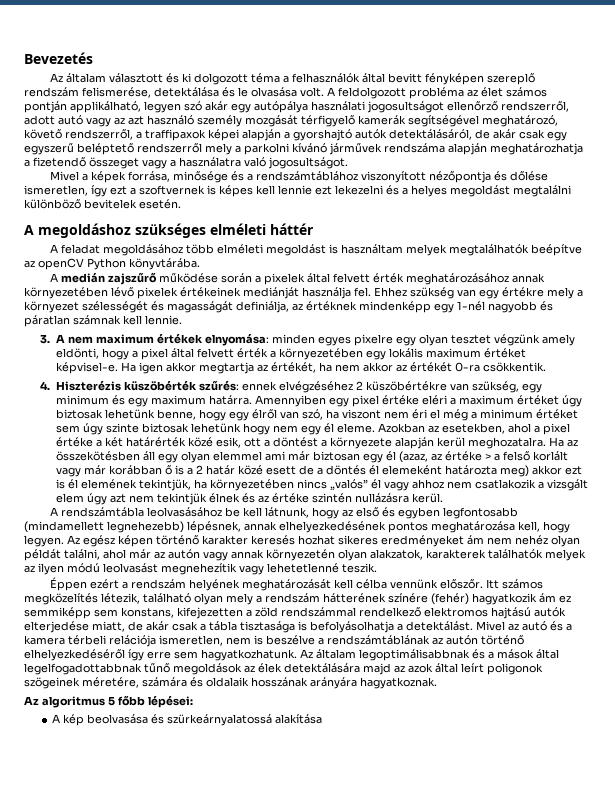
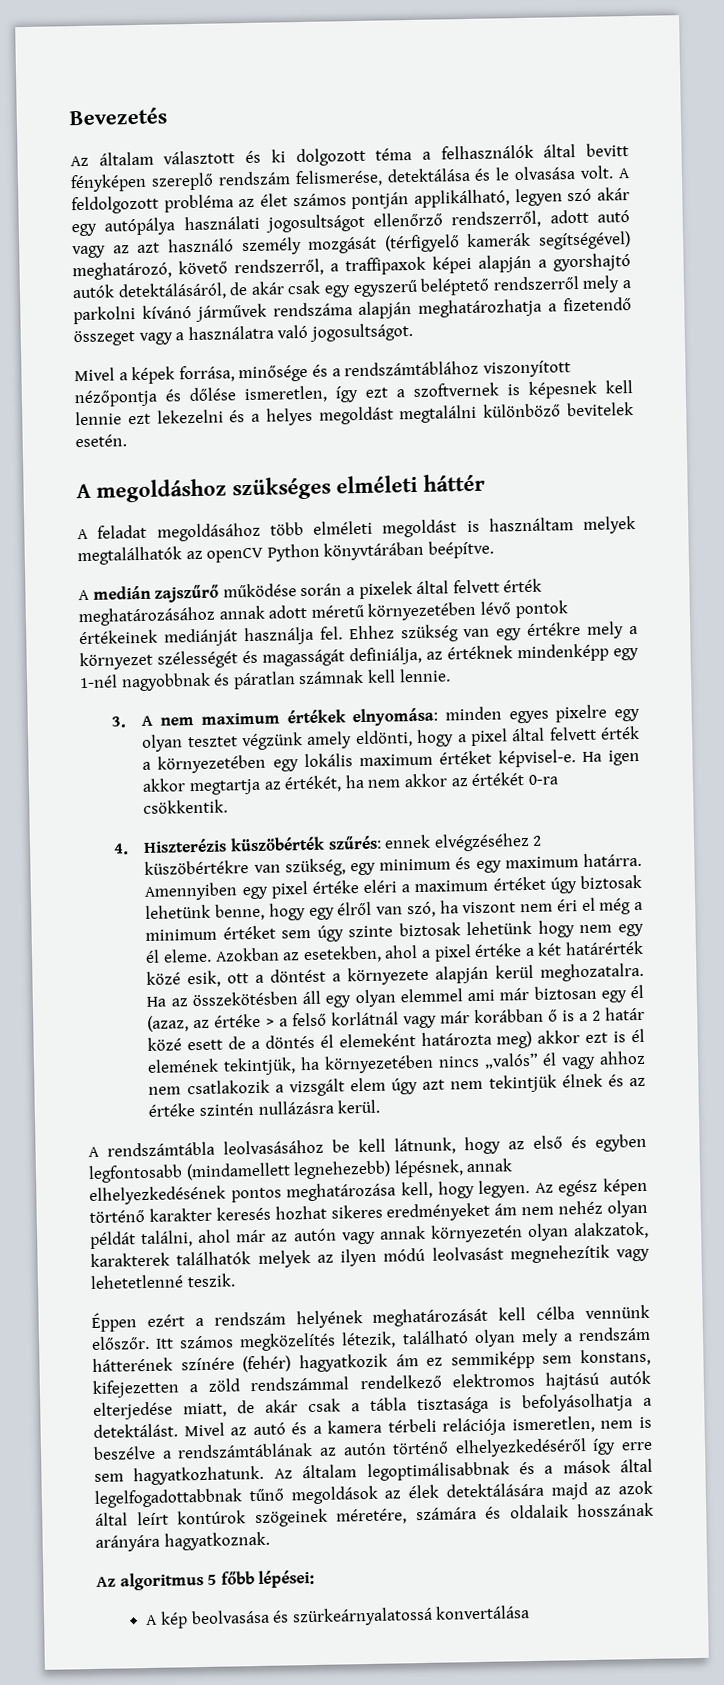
- A feldolgozott probléma az élet számos pontján applikálható, legyen szó akár egy autópálya használati jogosultságot ellenőrző rendszerről, adott autó vagy az azt használó személy mozgását térfigyelő kamerák segítségével meghatározó, követő rendszerről, a traffipaxok képei alapján a gyorshajtó autók detektálásáról, de akár csak egy egyszerű beléptető rendszerről mely a parkolni kívánó járművek rendszáma alapján meghatározhatja a fizetendő összeget vagy a használatra való jogosultságot.
+ A feldolgozott probléma az élet számos pontján applikálható, legyen szó akár egy autópálya használati jogosultságot ellenőrző rendszerről, adott autó vagy az azt használó személy mozgását (térfigyelő kamerák segítségével) meghatározó, követő rendszerről, a traffipaxok képei alapján a gyorshajtó autók detektálásáról, de akár csak egy egyszerű beléptető rendszerről mely a parkolni kívánó járművek rendszáma alapján meghatározhatja a fizetendő összeget vagy a használatra való jogosultságot.
- Mivel a képek forrása, minősége és a rendszámtáblához viszonyított nézőpontja és dőlése ismeretlen, így ezt a szoftvernek is képes kell lennie ezt lekezelni és a helyes megoldást megtalálni különböző bevitelek esetén.
+ Mivel a képek forrása, minősége és a rendszámtáblához viszonyított nézőpontja és dőlése ismeretlen, így ezt a szoftvernek is képesnek kell lennie ezt lekezelni és a helyes megoldást megtalálni különböző bevitelek esetén.
- A feladat megoldásához több elméleti megoldást is használtam melyek megtalálhatók beépítve az openCV Python könyvtárába.
+ A feladat megoldásához több elméleti megoldást is használtam melyek megtalálhatók az openCV Python könyvtárában beépítve.
- A medián zajszűrő működése során a pixelek által felvett érték meghatározásához annak környezetében lévő pixelek értékeinek mediánját használja fel.
+ A medián zajszűrő működése során a pixelek által felvett érték meghatározásához annak adott méretű környezetében lévő pontok értékeinek mediánját használja fel.
- Ehhez szükség van egy értékre mely a környezet szélességét és magasságát definiálja, az értéknek mindenképp egy 1-nél nagyobb és páratlan számnak kell lennie.
+ Ehhez szükség van egy értékre mely a környezet szélességét és magasságát definiálja, az értéknek mindenképp egy 1-nél nagyobbnak és páratlan számnak kell lennie.
- Ha az összekötésben áll egy olyan elemmel ami már biztosan egy él (azaz, az értéke > a felső korlált vagy már korábban ő is a 2 határ közé esett de a döntés él elemeként határozta meg) akkor ezt is él elemének tekintjük, ha környezetében nincs „valós” él vagy ahhoz nem csatlakozik a vizsgált elem úgy azt nem tekintjük élnek és az értéke szintén nullázásra kerül.
+ Ha az összekötésben áll egy olyan elemmel ami már biztosan egy él (azaz, az értéke > a felső korlátnál vagy már korábban ő is a 2 határ közé esett de a döntés él elemeként határozta meg) akkor ezt is él elemének tekintjük, ha környezetében nincs „valós” él vagy ahhoz nem csatlakozik a vizsgált elem úgy azt nem tekintjük élnek és az értéke szintén nullázásra kerül.
- Az általam legoptimálisabbnak és a mások által legelfogadottabbnak tűnő megoldások az élek detektálására majd az azok által leírt poligonok szögeinek méretére, számára és oldalaik hosszának arányára hagyatkoznak.
+ Az általam legoptimálisabbnak és a mások által legelfogadottabbnak tűnő megoldások az élek detektálására majd az azok által leírt kontúrok szögeinek méretére, számára és oldalaik hosszának arányára hagyatkoznak.
- A kép beolvasása és szürkeárnyalatossá alakítása
+ A kép beolvasása és szürkeárnyalatossá konvertálása

